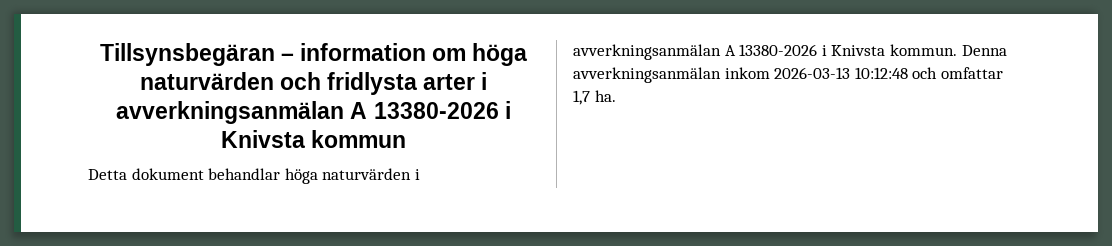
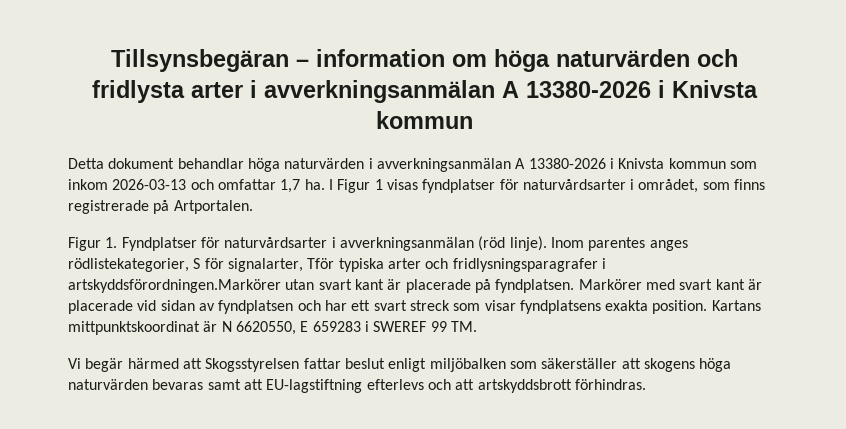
- Detta dokument behandlar höga naturvärden i avverkningsanmälan A 13380-2026 i Knivsta kommun. Denna avverkningsanmälan inkom 2026-03-13 10:12:48 och omfattar 1,7 ha.
+ Detta dokument behandlar höga naturvärden i avverkningsanmälan A 13380-2026 i Knivsta kommun som inkom 2026-03-13 och omfattar 1,7 ha.
+ I Figur 1 visas fyndplatser för naturvårdsarter i området, som finns registrerade på Artportalen.
+ Figur 1. Fyndplatser för naturvårdsarter i avverkningsanmälan (röd linje). Inom parentes anges rödlistekategorier, S för signalarter, Tför typiska arter och fridlysningsparagrafer i artskyddsförordningen.Markörer utan svart kant är placerade på fyndplatsen. Markörer med svart kant är placerade vid sidan av fyndplatsen och har ett svart streck som visar fyndplatsens exakta position. Kartans mittpunktskoordinat är N 6620550, E 659283 i SWEREF 99 TM.
+ Vi begär härmed att Skogsstyrelsen fattar beslut enligt miljöbalken som säkerställer att skogens höga naturvärden bevaras samt att EU-lagstiftning efterlevs och att artskyddsbrott förhindras.

